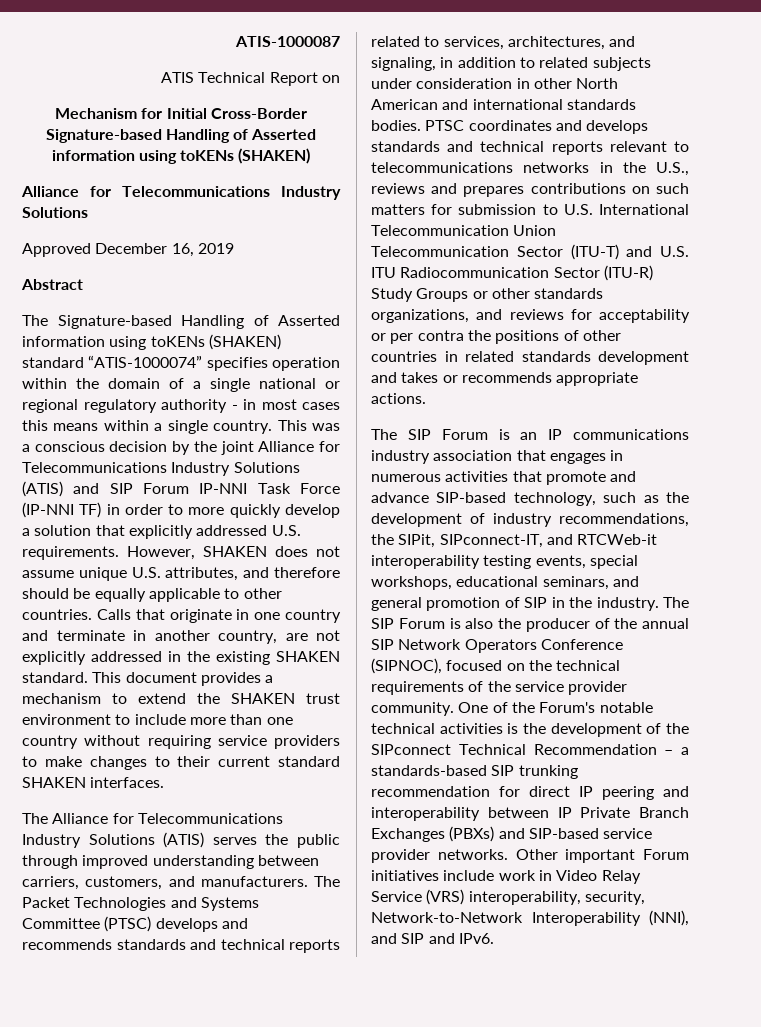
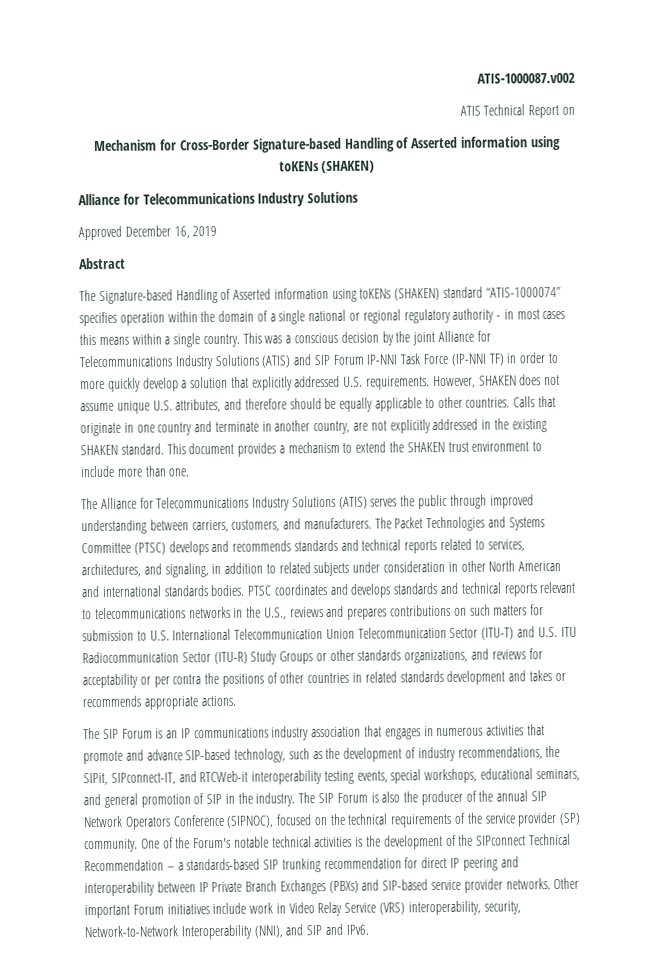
- ATIS-1000087
+ ATIS-1000087.v002
- Mechanism for Initial Cross-Border Signature-based Handling of Asserted information using toKENs (SHAKEN)
+ Mechanism for Cross-Border Signature-based Handling of Asserted information using toKENs (SHAKEN)
- This document provides a mechanism to extend the SHAKEN trust environment to include more than one country without requiring service providers to make changes to their current standard SHAKEN interfaces.
+ This document provides a mechanism to extend the SHAKEN trust environment to include more than one.
- The SIP Forum is also the producer of the annual SIP Network Operators Conference (SIPNOC), focused on the technical requirements of the service provider community.
+ The SIP Forum is also the producer of the annual SIP Network Operators Conference (SIPNOC), focused on the technical requirements of the service provider (SP) community.

